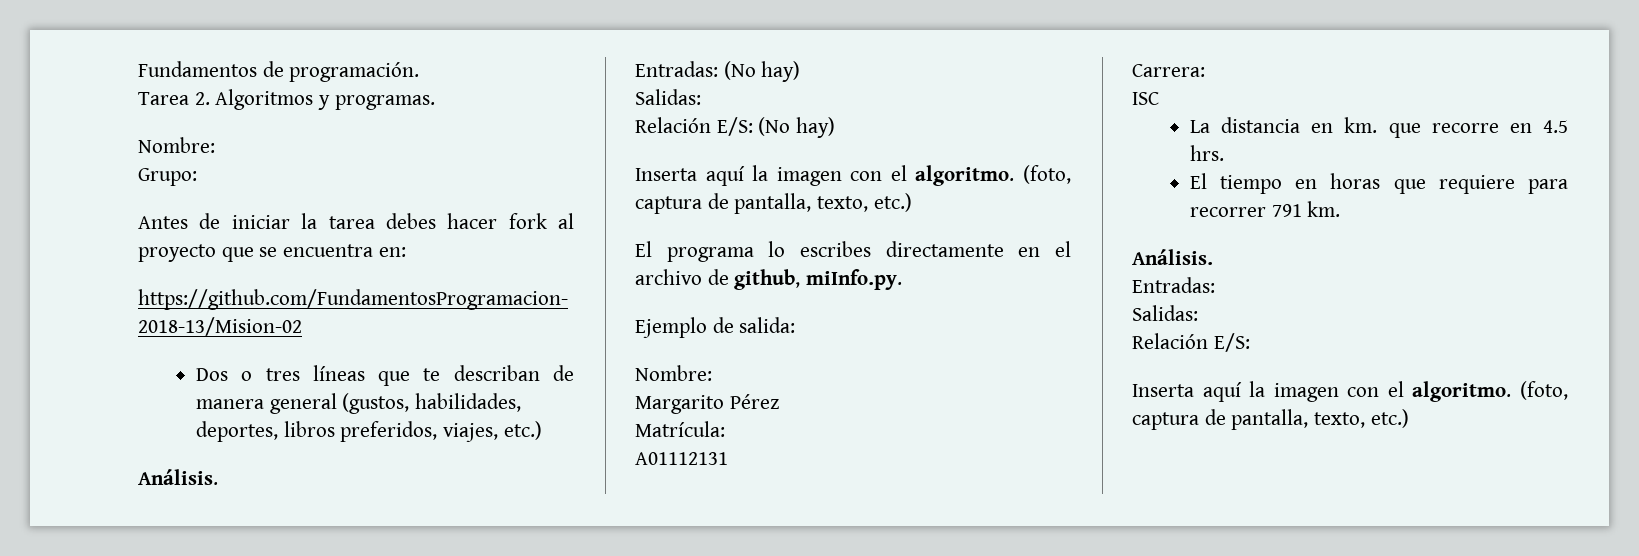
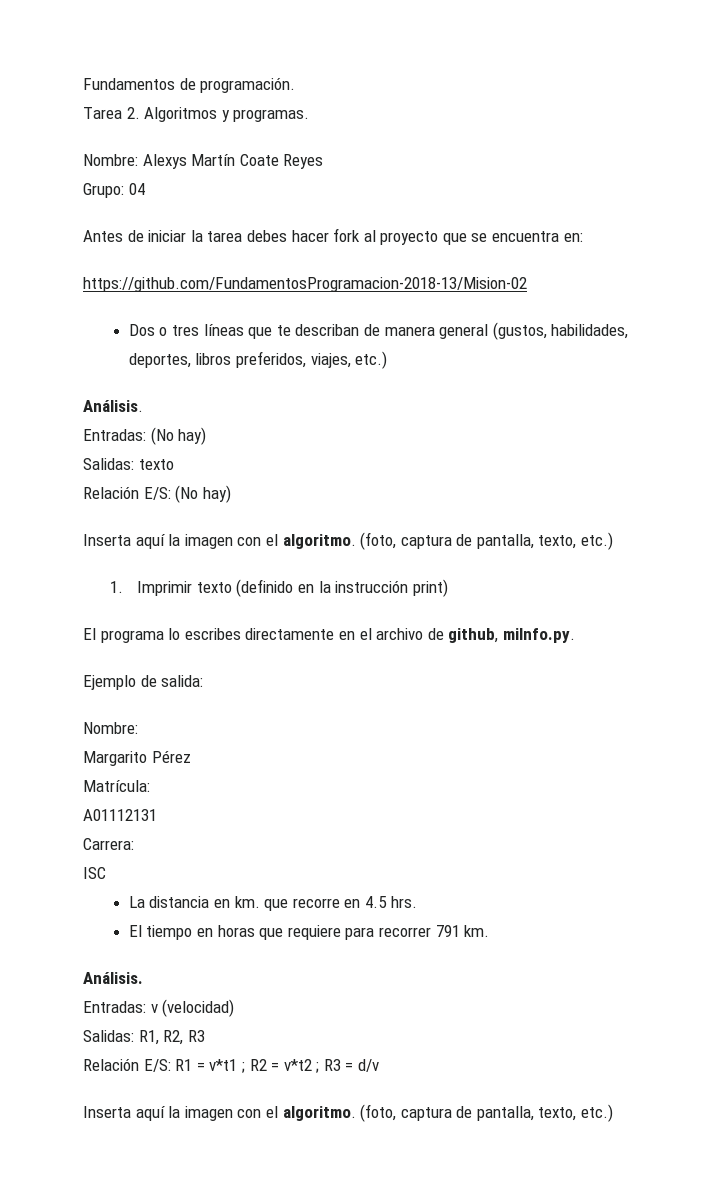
  Tarea 2. Algoritmos y programas.
- Nombre:
+ Nombre: Alexys Martín Coate Reyes
- Grupo:
+ Grupo: 04
  Entradas: (No hay)
- Salidas:
+ Salidas: texto
+ 1. Imprimir texto (definido en la instrucción print)
  El tiempo en horas que requiere para recorrer 791 km.
  Análisis.
- Entradas:
- Salidas:
- Relación E/S:
+ Entradas: v (velocidad)
+ Salidas: R1, R2, R3
+ Relación E/S: R1 = v*t1 ; R2 = v*t2 ; R3 = d/v

